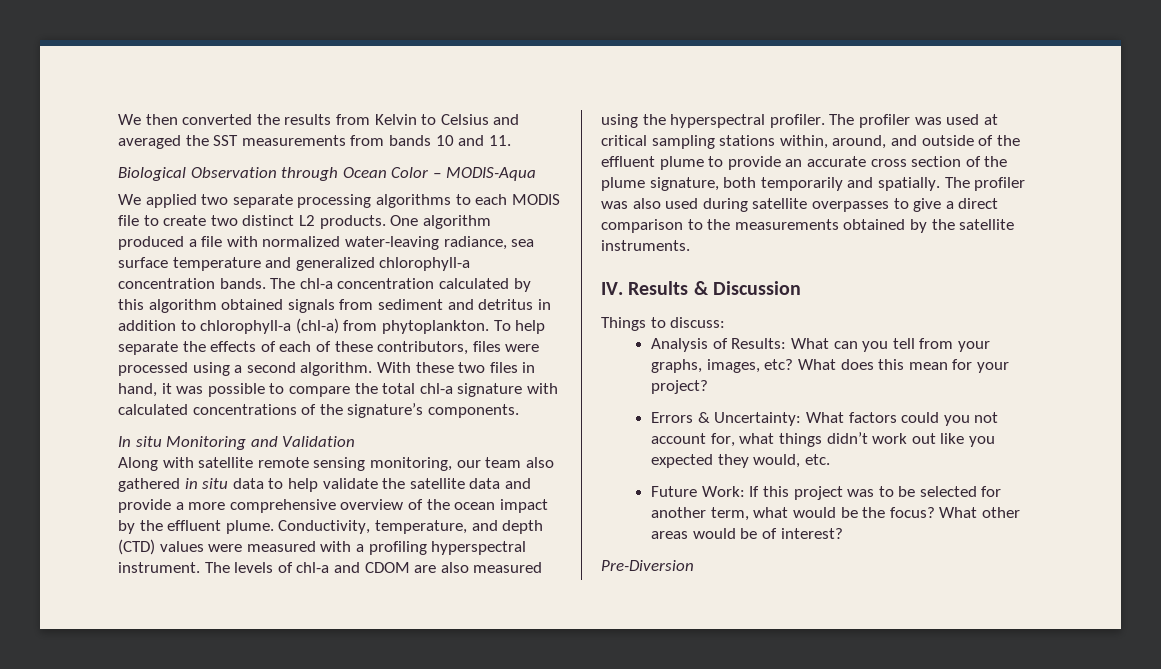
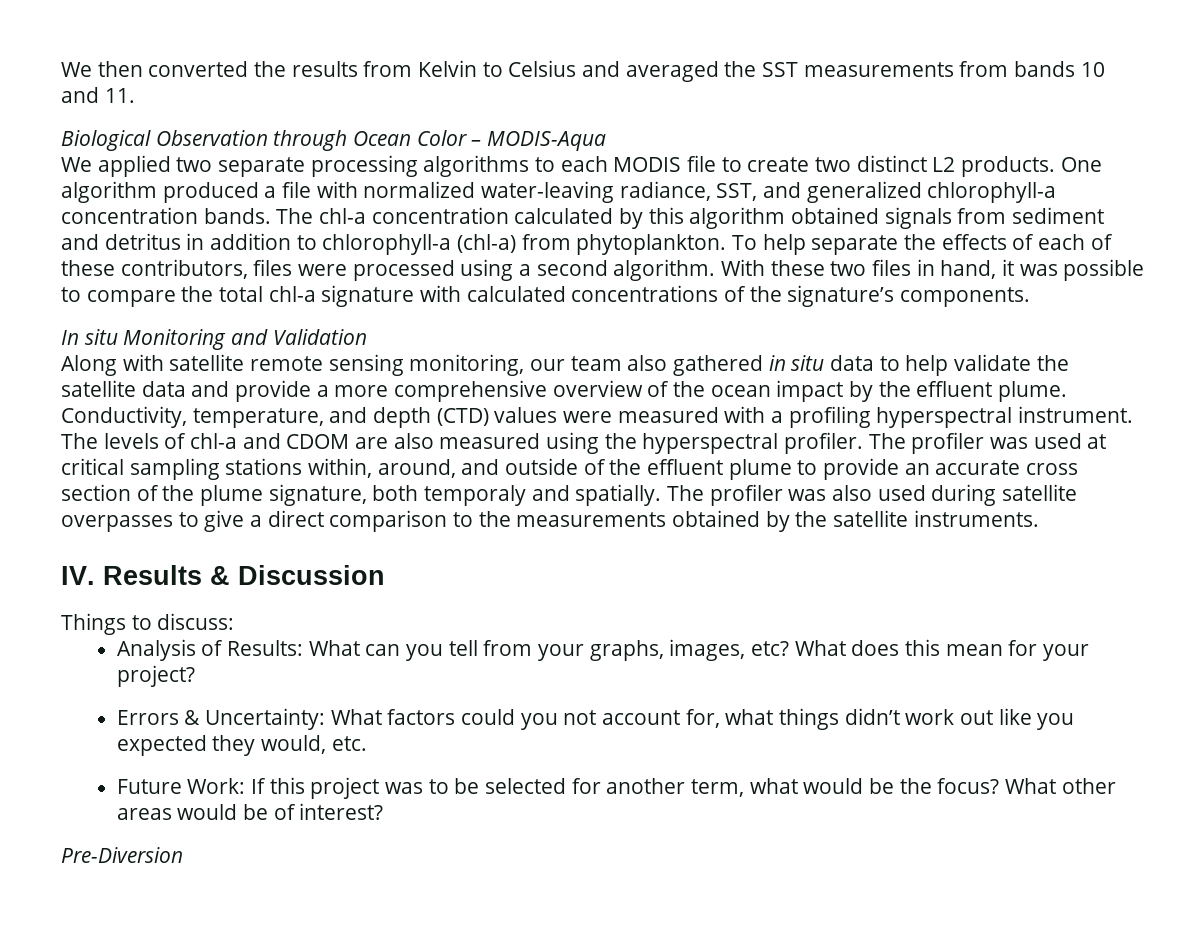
- One algorithm produced a file with normalized water-leaving radiance, sea surface temperature and generalized chlorophyll-a concentration bands.
+ One algorithm produced a file with normalized water-leaving radiance, SST, and generalized chlorophyll-a concentration bands.
- The profiler was used at critical sampling stations within, around, and outside of the effluent plume to provide an accurate cross section of the plume signature, both temporarily and spatially.
+ The profiler was used at critical sampling stations within, around, and outside of the effluent plume to provide an accurate cross section of the plume signature, both temporaly and spatially.

